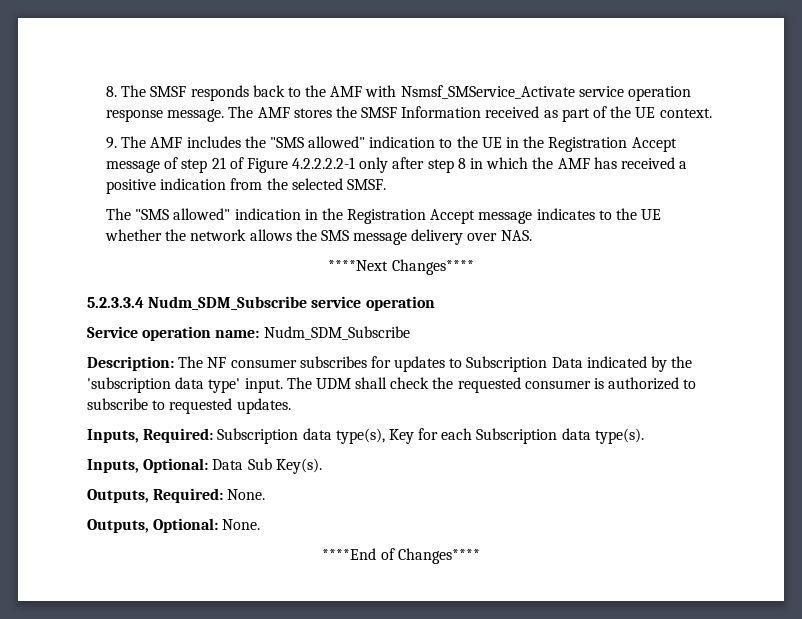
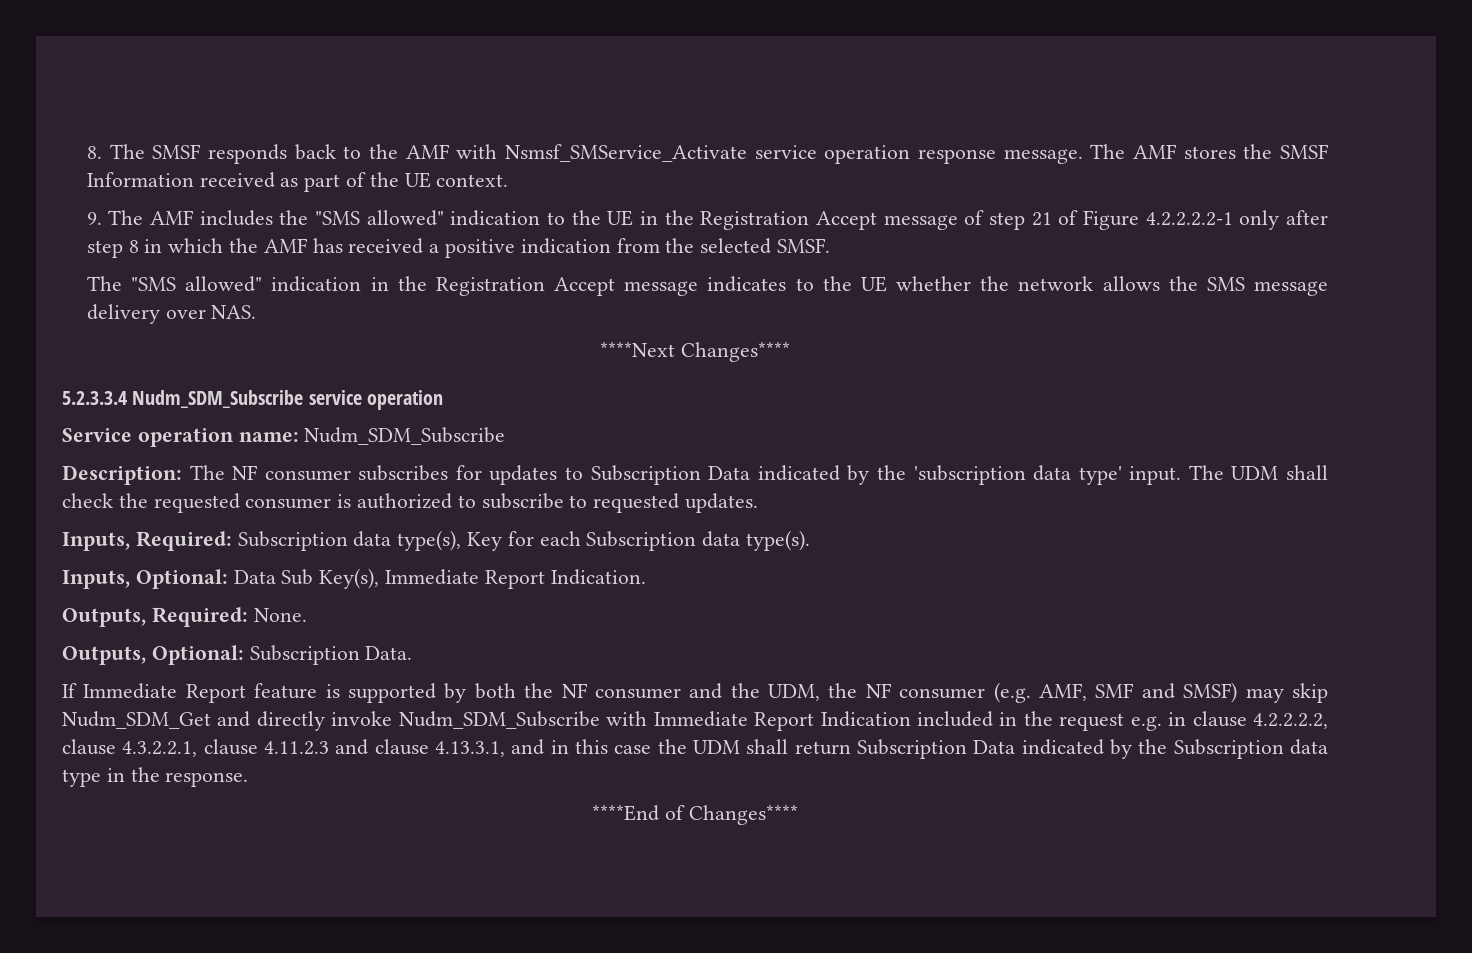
- Inputs, Optional: Data Sub Key(s).
+ Inputs, Optional: Data Sub Key(s), Immediate Report Indication.
- Outputs, Optional: None.
+ Outputs, Optional: Subscription Data.
+ If Immediate Report feature is supported by both the NF consumer and the UDM, the NF consumer (e.g. AMF, SMF and SMSF) may skip Nudm_SDM_Get and directly invoke Nudm_SDM_Subscribe with Immediate Report Indication included in the request e.g. in clause 4.2.2.2.2, clause 4.3.2.2.1, clause 4.11.2.3 and clause 4.13.3.1, and in this case the UDM shall return Subscription Data indicated by the Subscription data type in the response.

